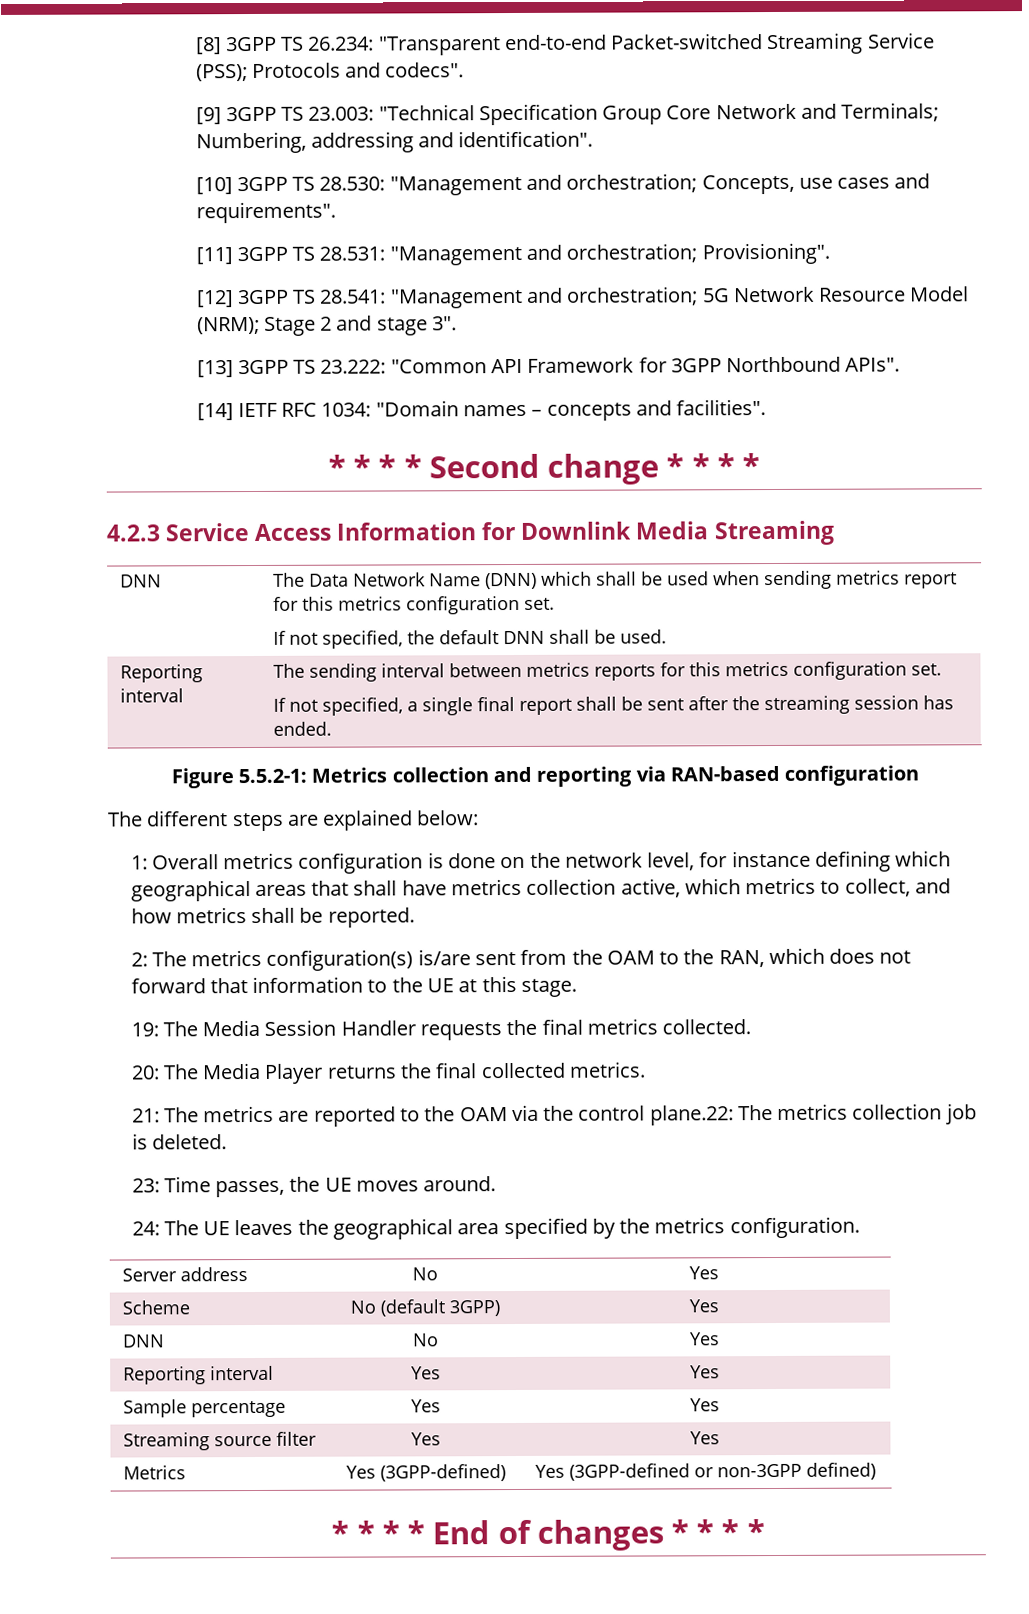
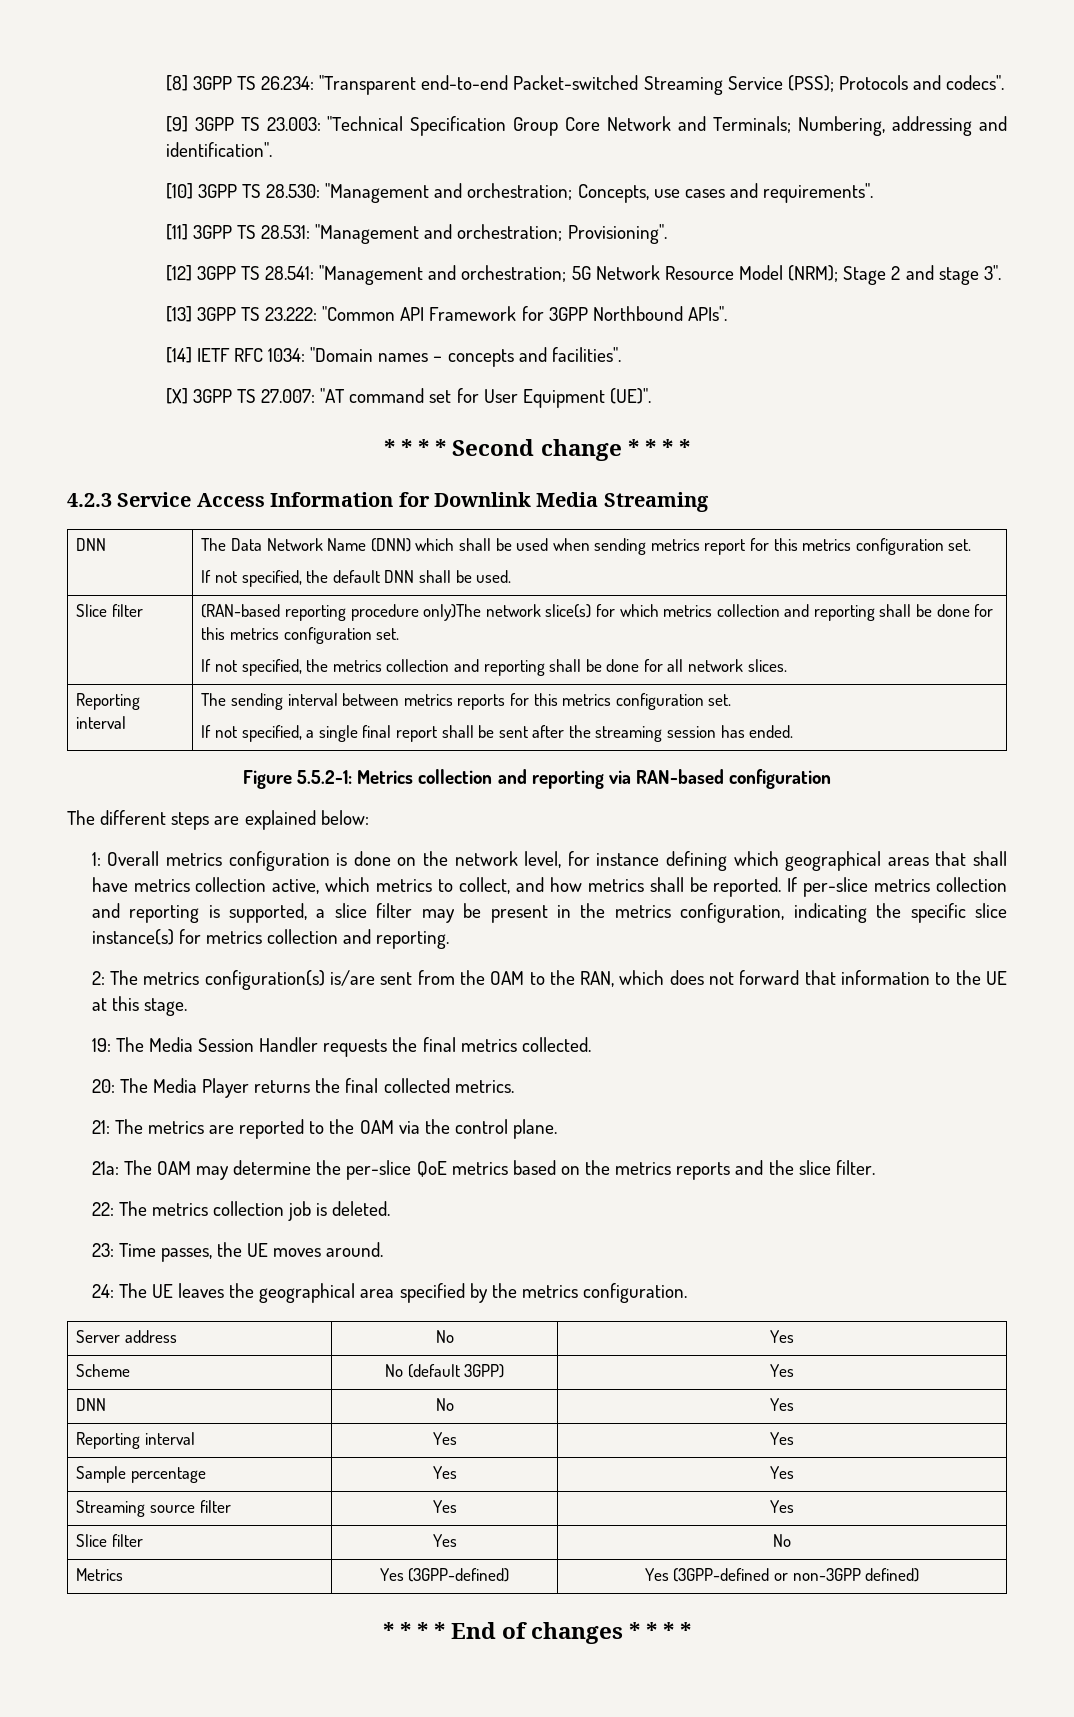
+ [X] 3GPP TS 27.007: "AT command set for User Equipment (UE)".
+ Slice filter | (RAN-based reporting procedure only)The network slice(s) for which metrics collection and reporting shall be done for this metrics configuration set.
+ If not specified, the metrics collection and reporting shall be done for all network slices.
+ If per-slice metrics collection and reporting is supported, a slice filter may be present in the metrics configuration, indicating the specific slice instance(s) for metrics collection and reporting.
- 21: The metrics are reported to the OAM via the control plane.22: The metrics collection job is deleted.
+ 21: The metrics are reported to the OAM via the control plane.
+ 21a: The OAM may determine the per-slice QoE metrics based on the metrics reports and the slice filter.
+ 22: The metrics collection job is deleted.
+ Slice filter | Yes | No

